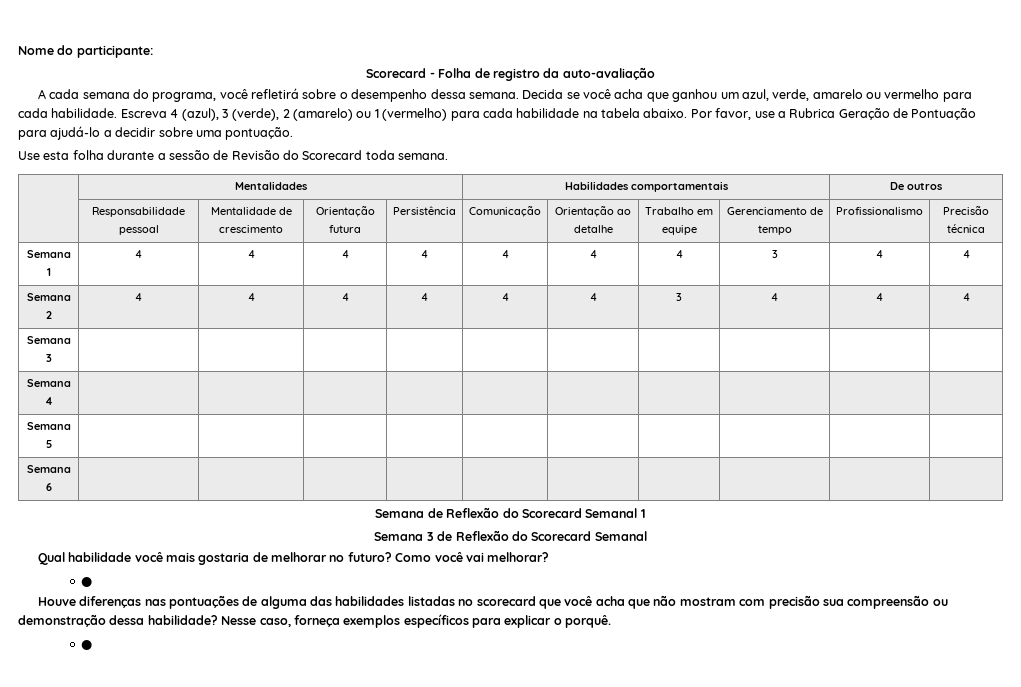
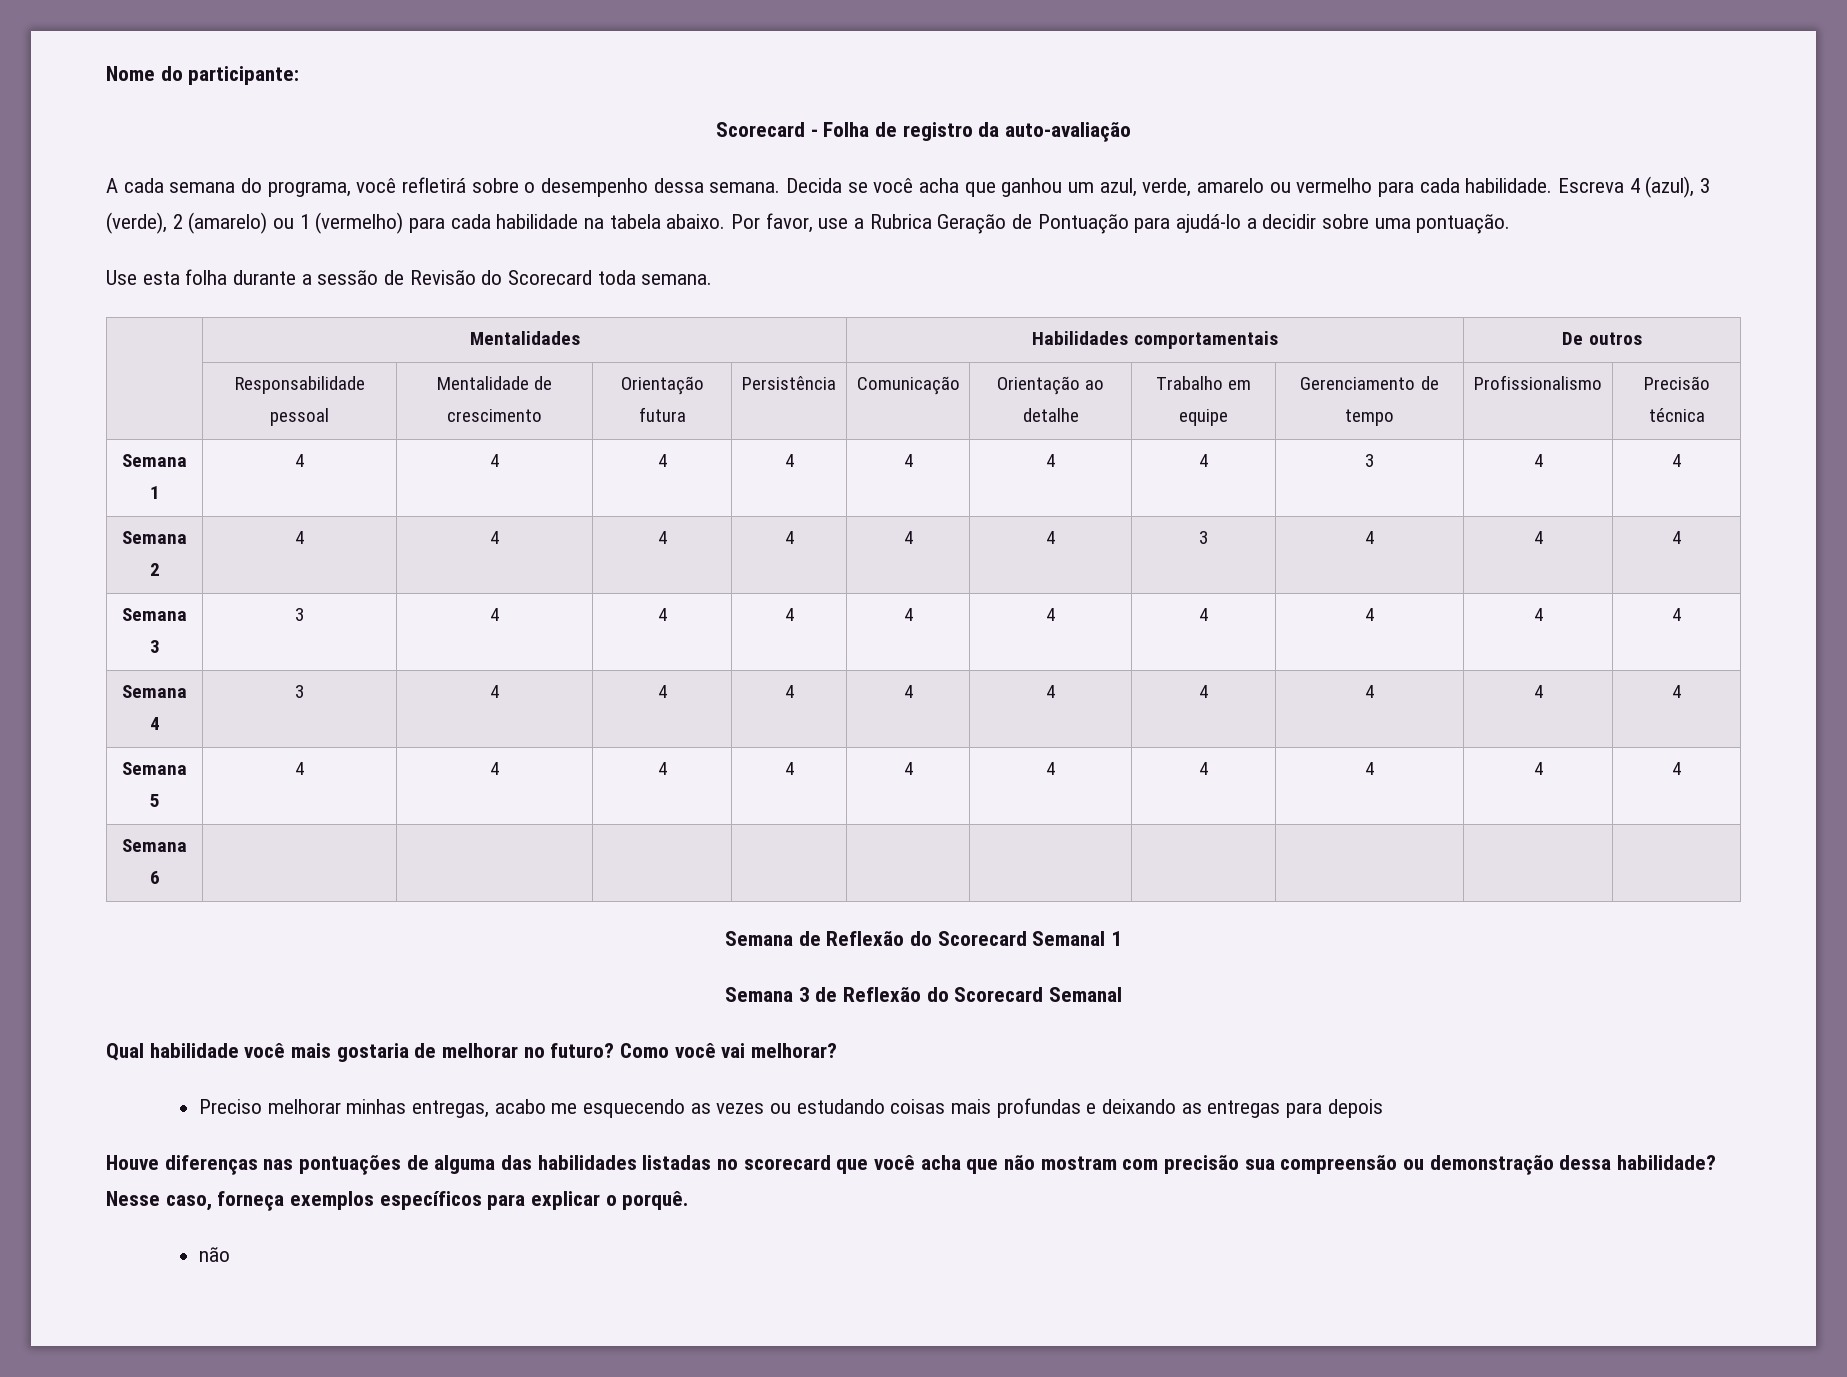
- Semana 3 | | | | | | | | | |
- Semana 4 | | | | | | | | | |
- Semana 5 | | | | | | | | | |
+ Semana 3 | 3 | 4 | 4 | 4 | 4 | 4 | 4 | 4 | 4 | 4
+ Semana 4 | 3 | 4 | 4 | 4 | 4 | 4 | 4 | 4 | 4 | 4
+ Semana 5 | 4 | 4 | 4 | 4 | 4 | 4 | 4 | 4 | 4 | 4
  Como você vai melhorar?
- ●
+ Preciso melhorar minhas entregas, acabo me esquecendo as vezes ou estudando coisas mais profundas e deixando as entregas para depois
  Nesse caso, forneça exemplos específicos para explicar o porquê.
- ●
+ não

